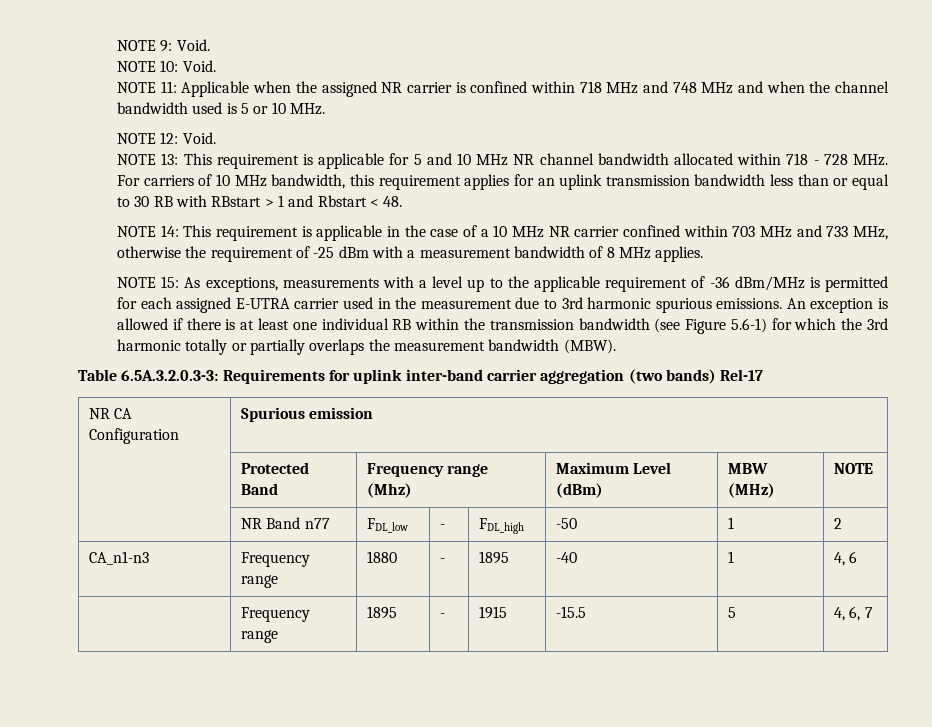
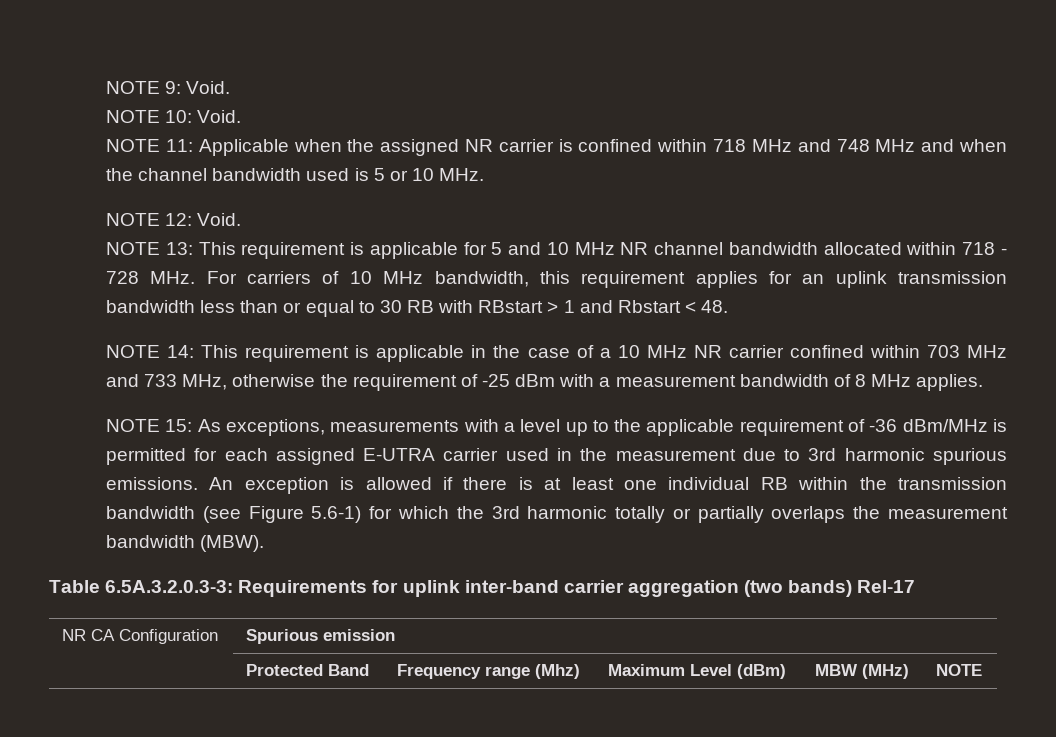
- | NR Band n77 | FDL_low | - | FDL_high | -50 | 1 | 2
- CA_n1-n3 | Frequency range | 1880 | - | 1895 | -40 | 1 | 4, 6
- | Frequency range | 1895 | - | 1915 | -15.5 | 5 | 4, 6, 7

